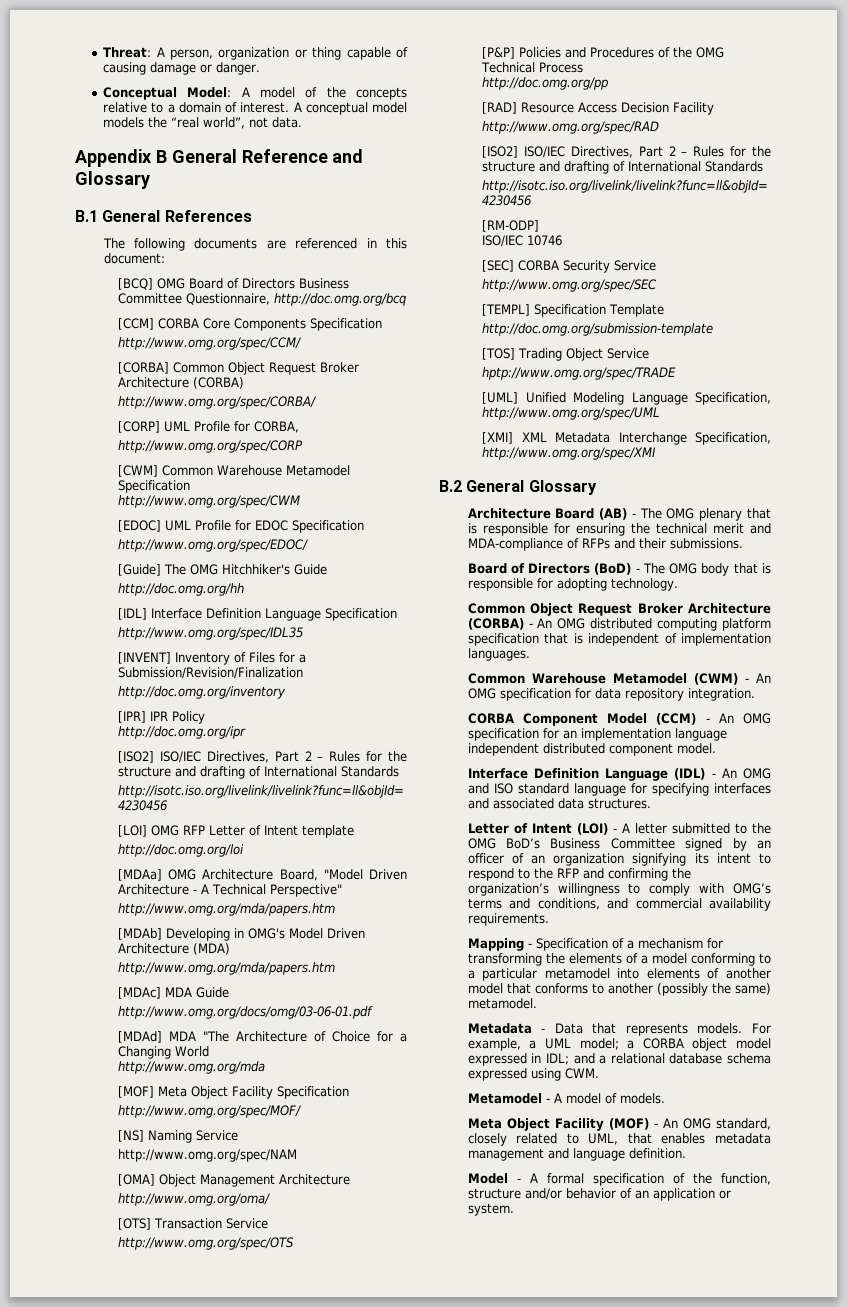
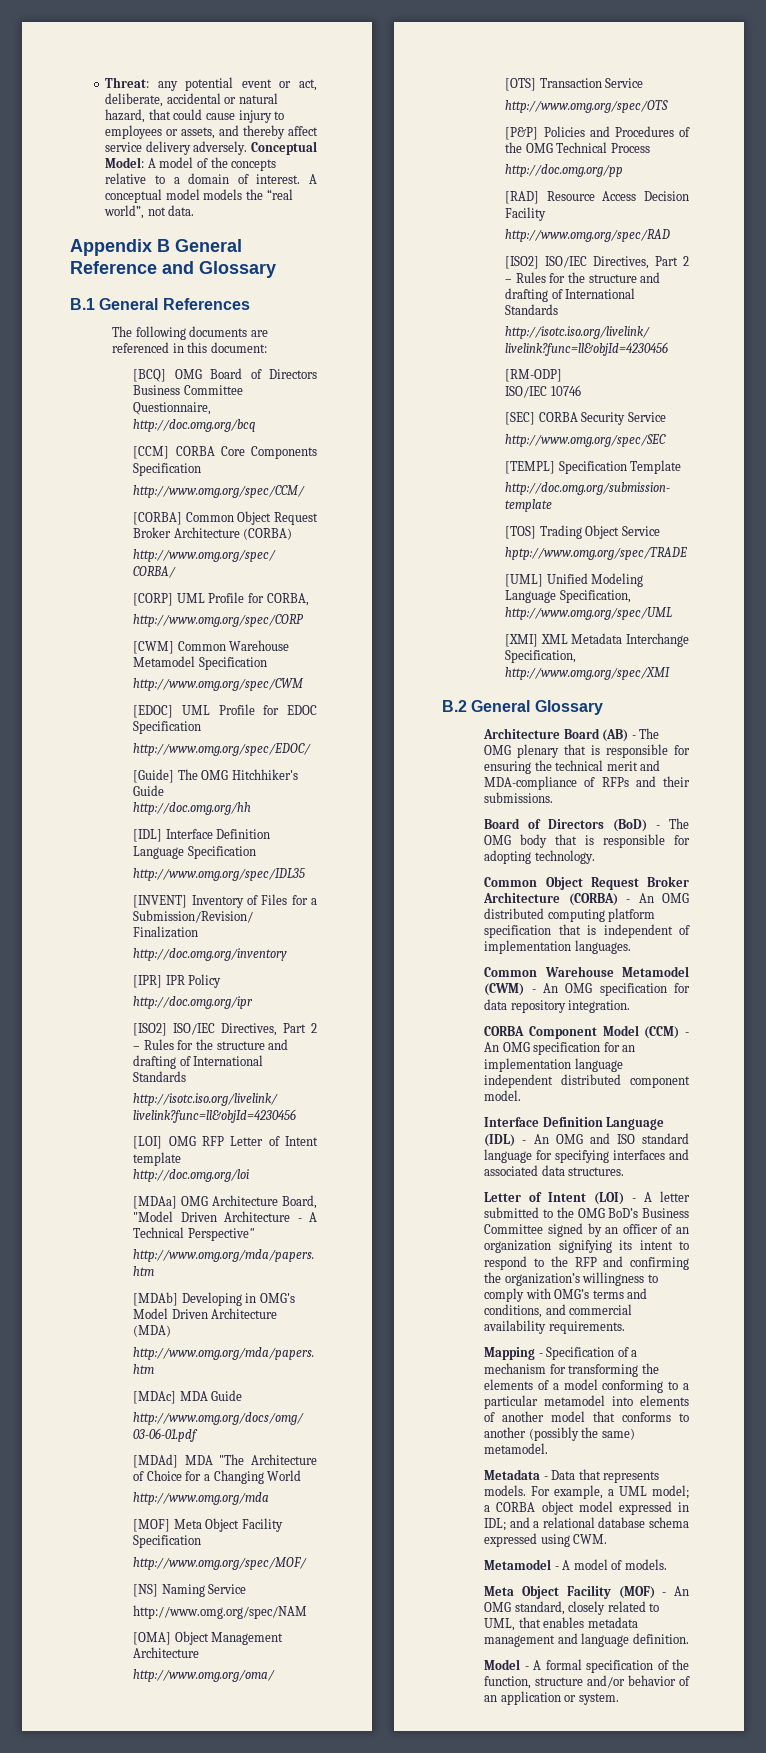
- Threat: A person, organization or thing capable of causing damage or danger.
- Conceptual Model: A model of the concepts relative to a domain of interest.
+ Threat: any potential event or act, deliberate, accidental or natural hazard, that could cause injury to employees or assets, and thereby affect service delivery adversely. Conceptual Model: A model of the concepts relative to a domain of interest.

